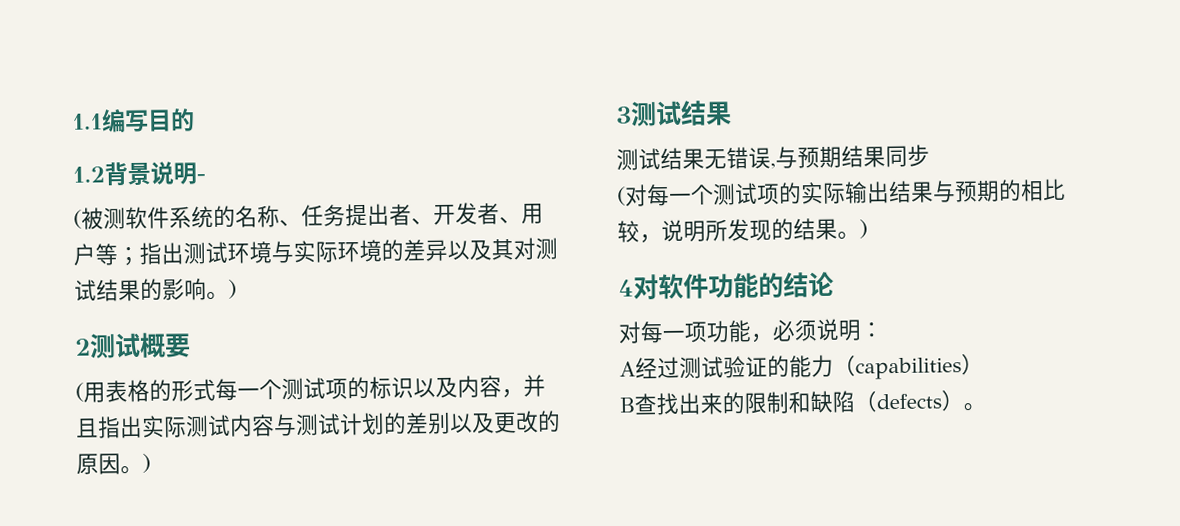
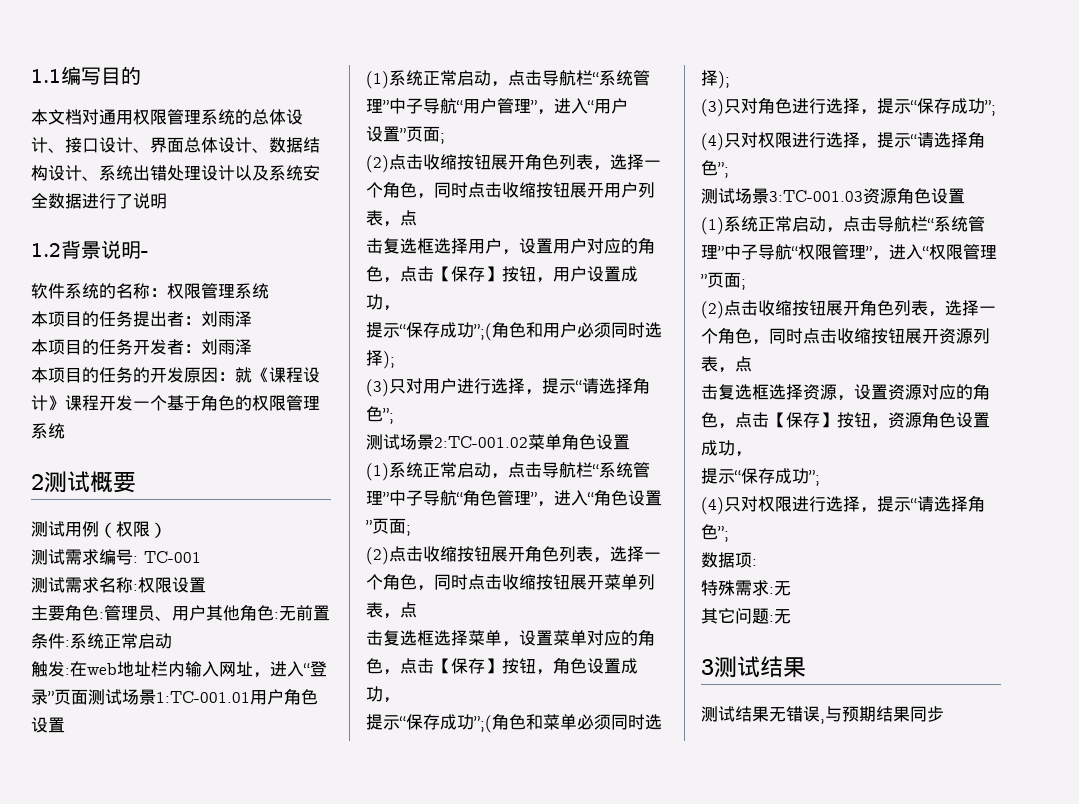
+ 本文档对通用权限管理系统的总体设计、接口设计、界面总体设计、数据结构设计、系统出错处理设计以及系统安全数据进行了说明
- (被测软件系统的名称、任务提出者、开发者、用户等；指出测试环境与实际环境的差异以及其对测试结果的影响。)
+ 软件系统的名称：权限管理系统
+ 本项目的任务提出者：刘雨泽
+ 本项目的任务开发者：刘雨泽
+ 本项目的任务的开发原因：就《课程设计》课程开发一个基于角色的权限管理系统
  2测试概要
- (用表格的形式每一个测试项的标识以及内容，并且指出实际测试内容与测试计划的差别以及更改的原因。)
+ 测试用例（权限）
+ 测试需求编号: TC-001
+ 测试需求名称:权限设置
+ 主要角色:管理员、用户其他角色:无前置条件:系统正常启动
+ 触发:在web地址栏内输入网址，进入“登录”页面测试场景1:TC-001.01用户角色设置
+ (1)系统正常启动，点击导航栏“系统管理”中子导航“用户管理”，进入“用户
+ 设置”页面;
+ (2)点击收缩按钮展开角色列表，选择一个角色，同时点击收缩按钮展开用户列表，点
+ 击复选框选择用户，设置用户对应的角色，点击【保存】按钮，用户设置成功，
+ 提示“保存成功”;(角色和用户必须同时选择);
+ (3)只对用户进行选择，提示“请选择角色”;
+ 测试场景2:TC-001.02菜单角色设置
+ (1)系统正常启动，点击导航栏“系统管理”中子导航“角色管理”，进入“角色设置”页面;
+ (2)点击收缩按钮展开角色列表，选择一个角色，同时点击收缩按钮展开菜单列表，点
+ 击复选框选择菜单，设置菜单对应的角色，点击【保存】按钮，角色设置成功，
+ 提示“保存成功”;(角色和菜单必须同时选择);
+ (3)只对角色进行选择，提示“保存成功”;
+ (4)只对权限进行选择，提示“请选择角色”;
+ 测试场景3:TC-001.03资源角色设置
+ (1)系统正常启动，点击导航栏“系统管理”中子导航“权限管理”，进入“权限管理”页面;
+ (2)点击收缩按钮展开角色列表，选择一个角色，同时点击收缩按钮展开资源列表，点
+ 击复选框选择资源，设置资源对应的角色，点击【保存】按钮，资源角色设置成功，
+ 提示“保存成功”;
+ (4)只对权限进行选择，提示“请选择角色”;
+ 数据项:
+ 特殊需求:无
+ 其它问题:无
- (对每一个测试项的实际输出结果与预期的相比较，说明所发现的结果。)
- 4对软件功能的结论
- 对每一项功能，必须说明：
- A经过测试验证的能力（capabilities）
- B查找出来的限制和缺陷（defects）。

